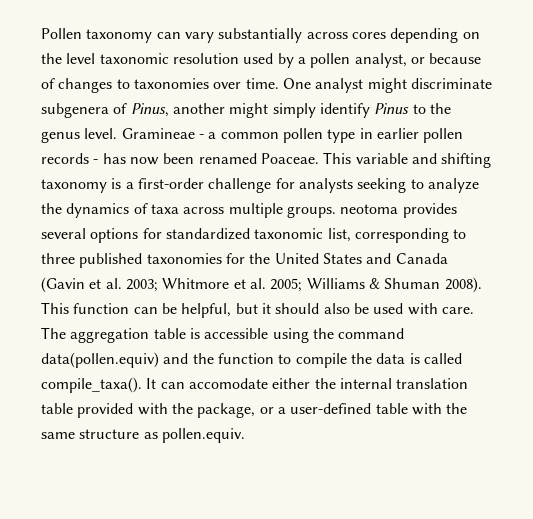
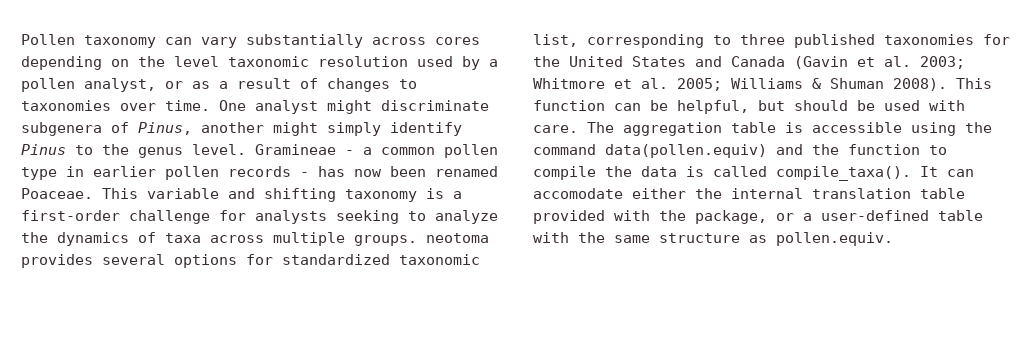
- Pollen taxonomy can vary substantially across cores depending on the level taxonomic resolution used by a pollen analyst, or because of changes to taxonomies over time.
+ Pollen taxonomy can vary substantially across cores depending on the level taxonomic resolution used by a pollen analyst, or as a result of changes to taxonomies over time.
- This function can be helpful, but it should also be used with care.
+ This function can be helpful, but should be used with care.

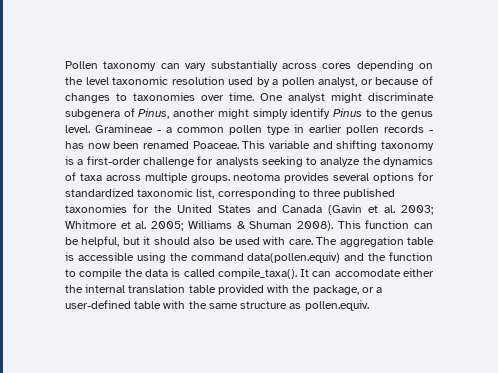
- Pollen taxonomy can vary substantially across cores depending on the level taxonomic resolution used by a pollen analyst, or as a result of changes to taxonomies over time.
+ Pollen taxonomy can vary substantially across cores depending on the level taxonomic resolution used by a pollen analyst, or because of changes to taxonomies over time.
- This function can be helpful, but should be used with care.
+ This function can be helpful, but it should also be used with care.

